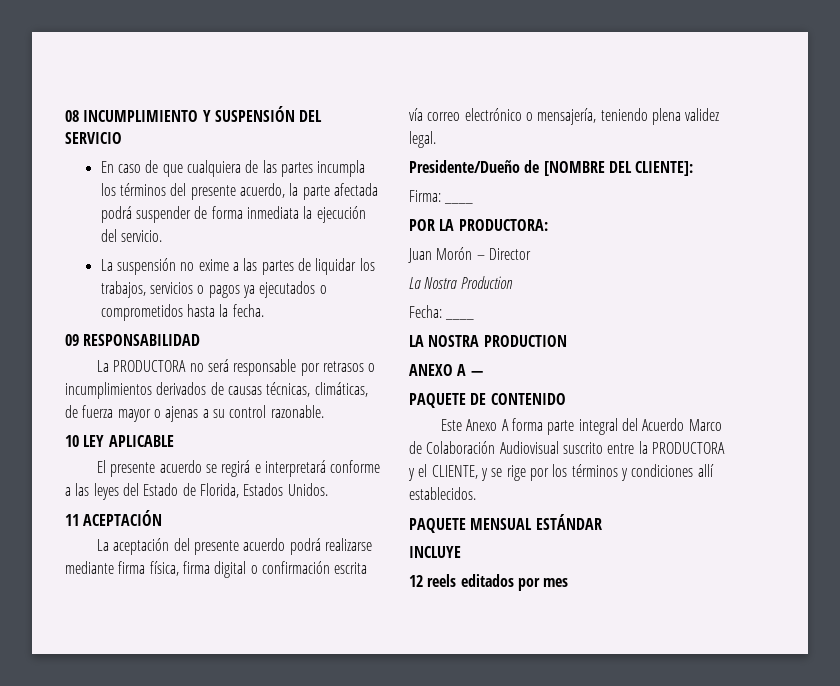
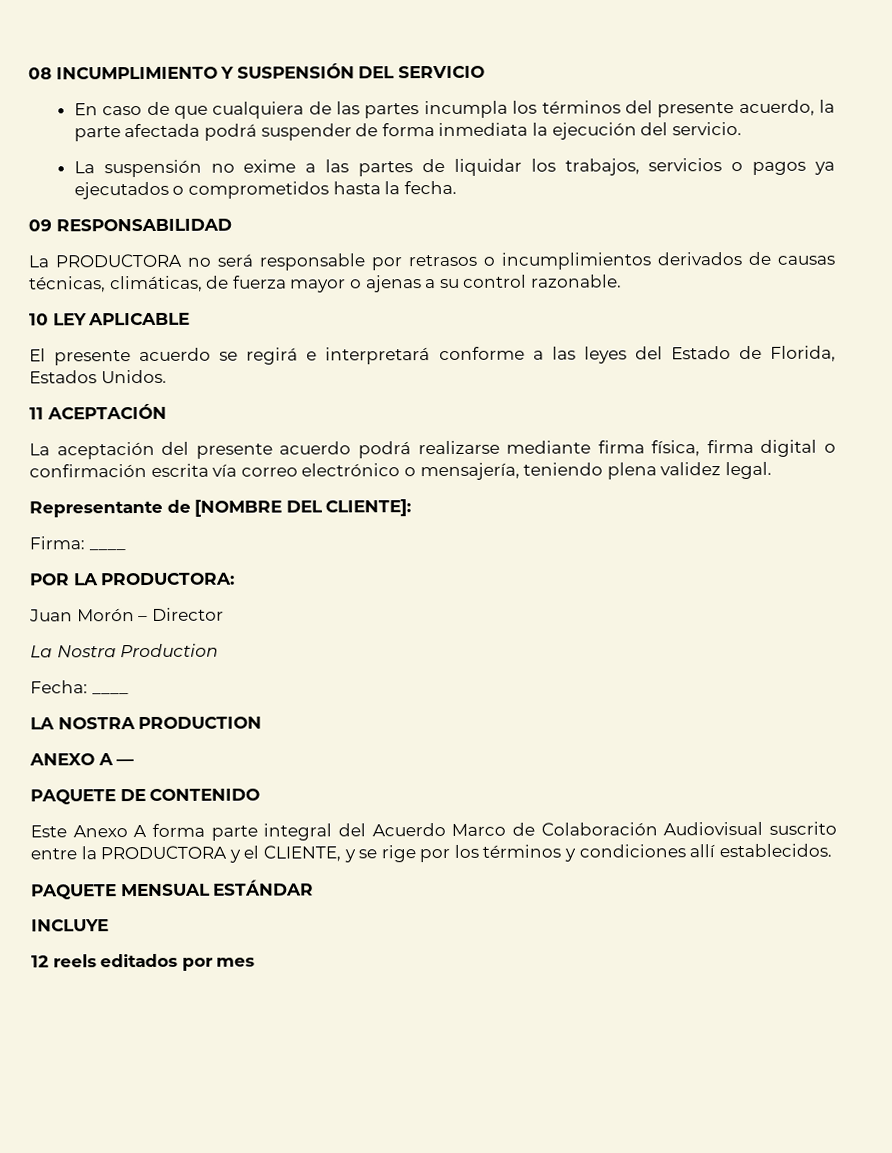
- Presidente/Dueño de [NOMBRE DEL CLIENTE]:
+ Representante de [NOMBRE DEL CLIENTE]:

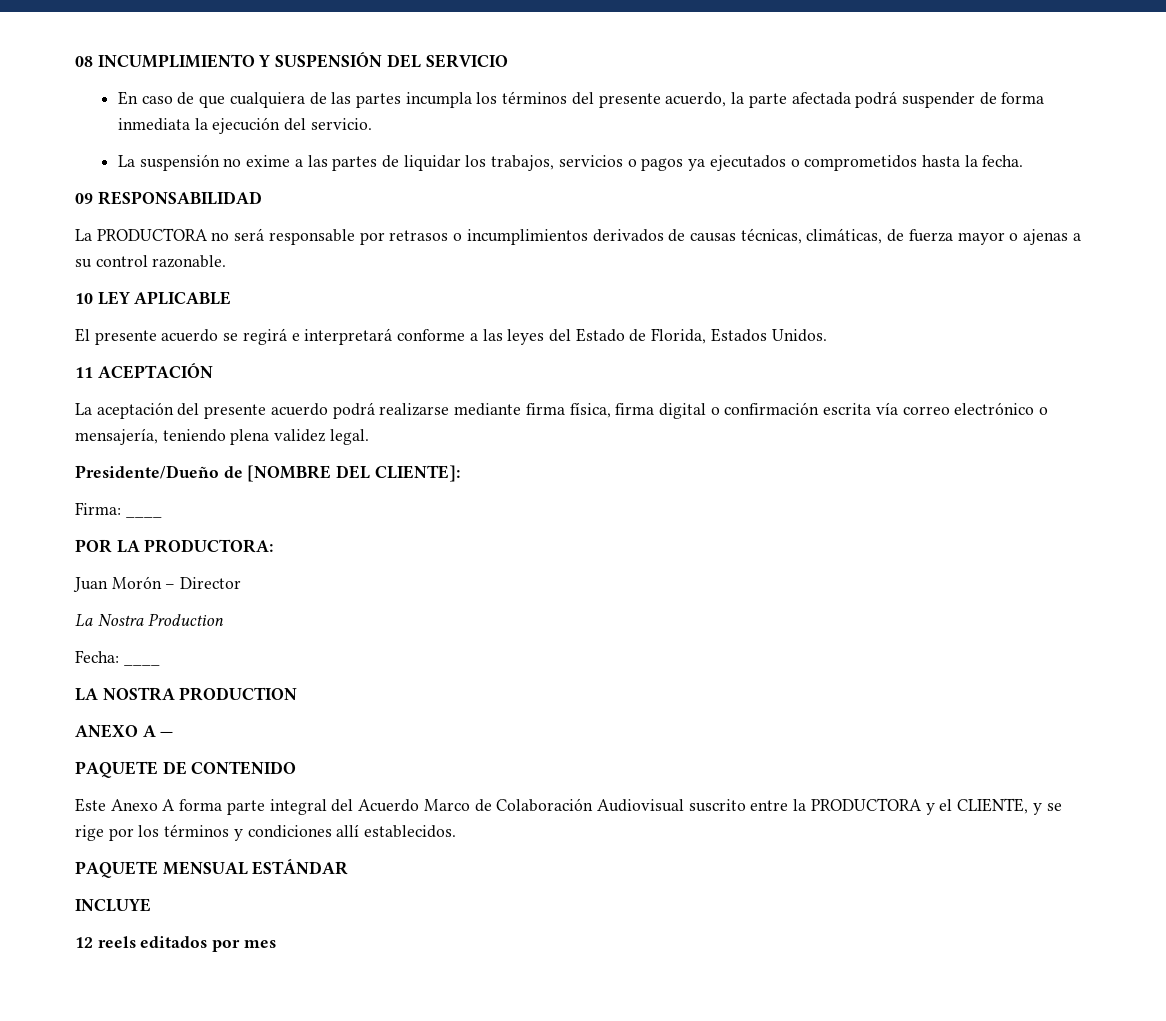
- Representante de [NOMBRE DEL CLIENTE]:
+ Presidente/Dueño de [NOMBRE DEL CLIENTE]:

